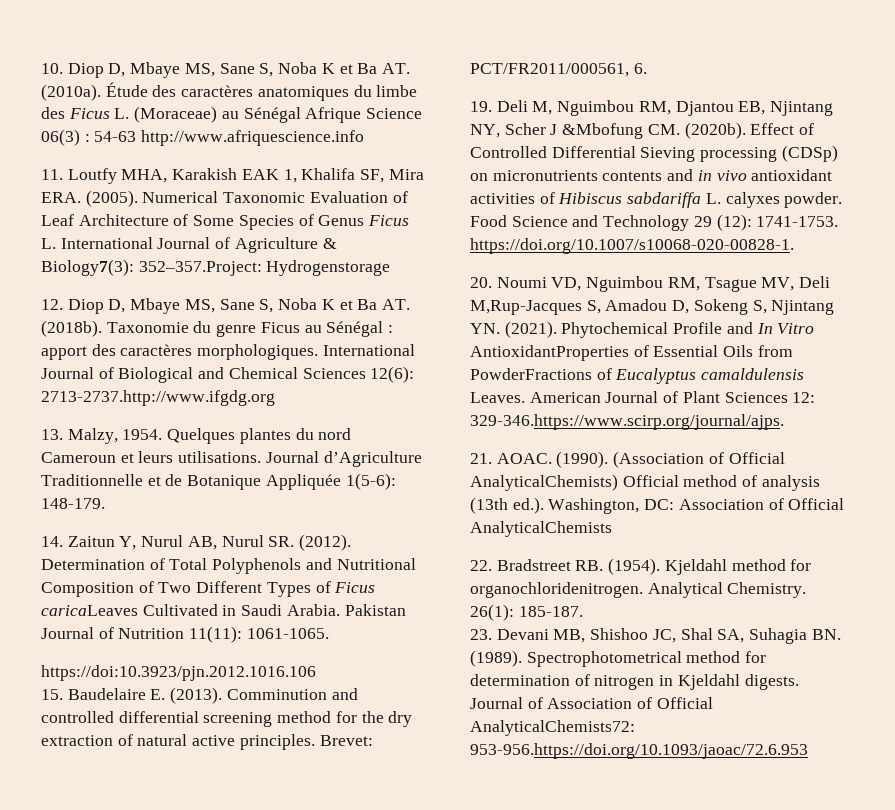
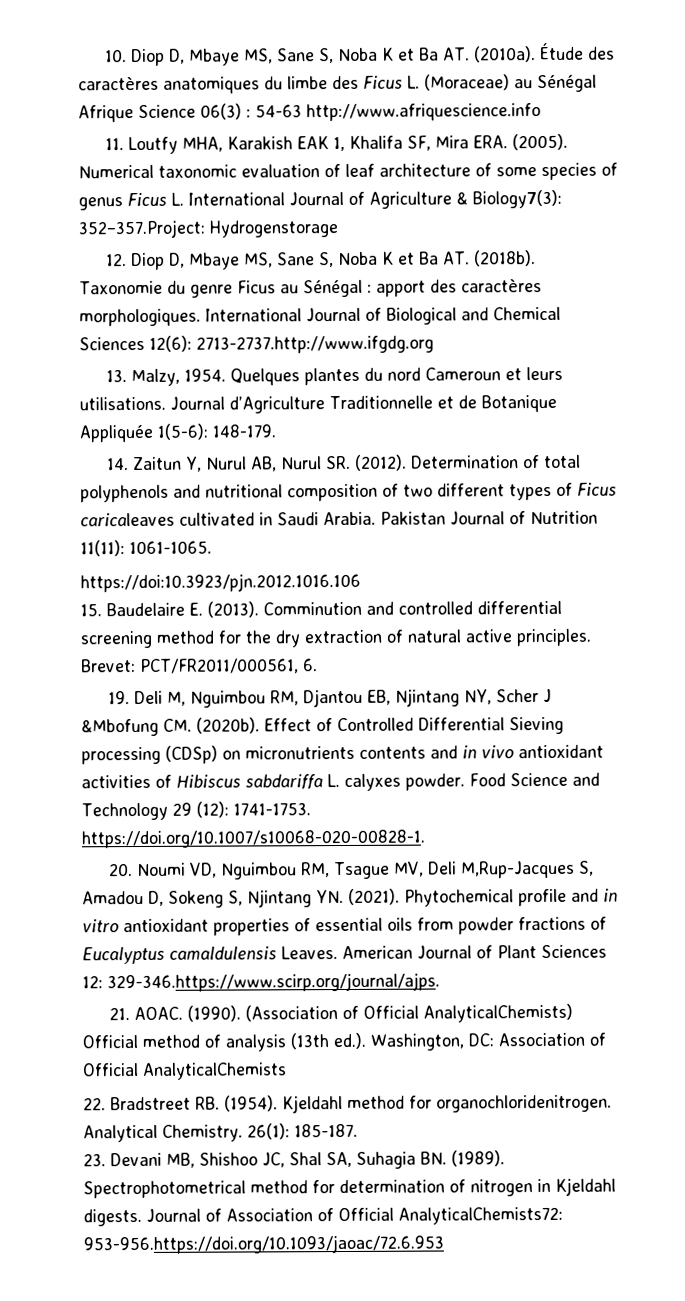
- Numerical Taxonomic Evaluation of Leaf Architecture of Some Species of Genus Ficus L. International Journal of Agriculture & Biology7(3): 352–357.Project: Hydrogenstorage
+ Numerical taxonomic evaluation of leaf architecture of some species of genus Ficus L. International Journal of Agriculture & Biology7(3): 352–357.Project: Hydrogenstorage
- Determination of Total Polyphenols and Nutritional Composition of Two Different Types of Ficus caricaLeaves Cultivated in Saudi Arabia.
+ Determination of total polyphenols and nutritional composition of two different types of Ficus caricaleaves cultivated in Saudi Arabia.
- Phytochemical Profile and In Vitro AntioxidantProperties of Essential Oils from PowderFractions of Eucalyptus camaldulensis Leaves.
+ Phytochemical profile and in vitro antioxidant properties of essential oils from powder fractions of Eucalyptus camaldulensis Leaves.

